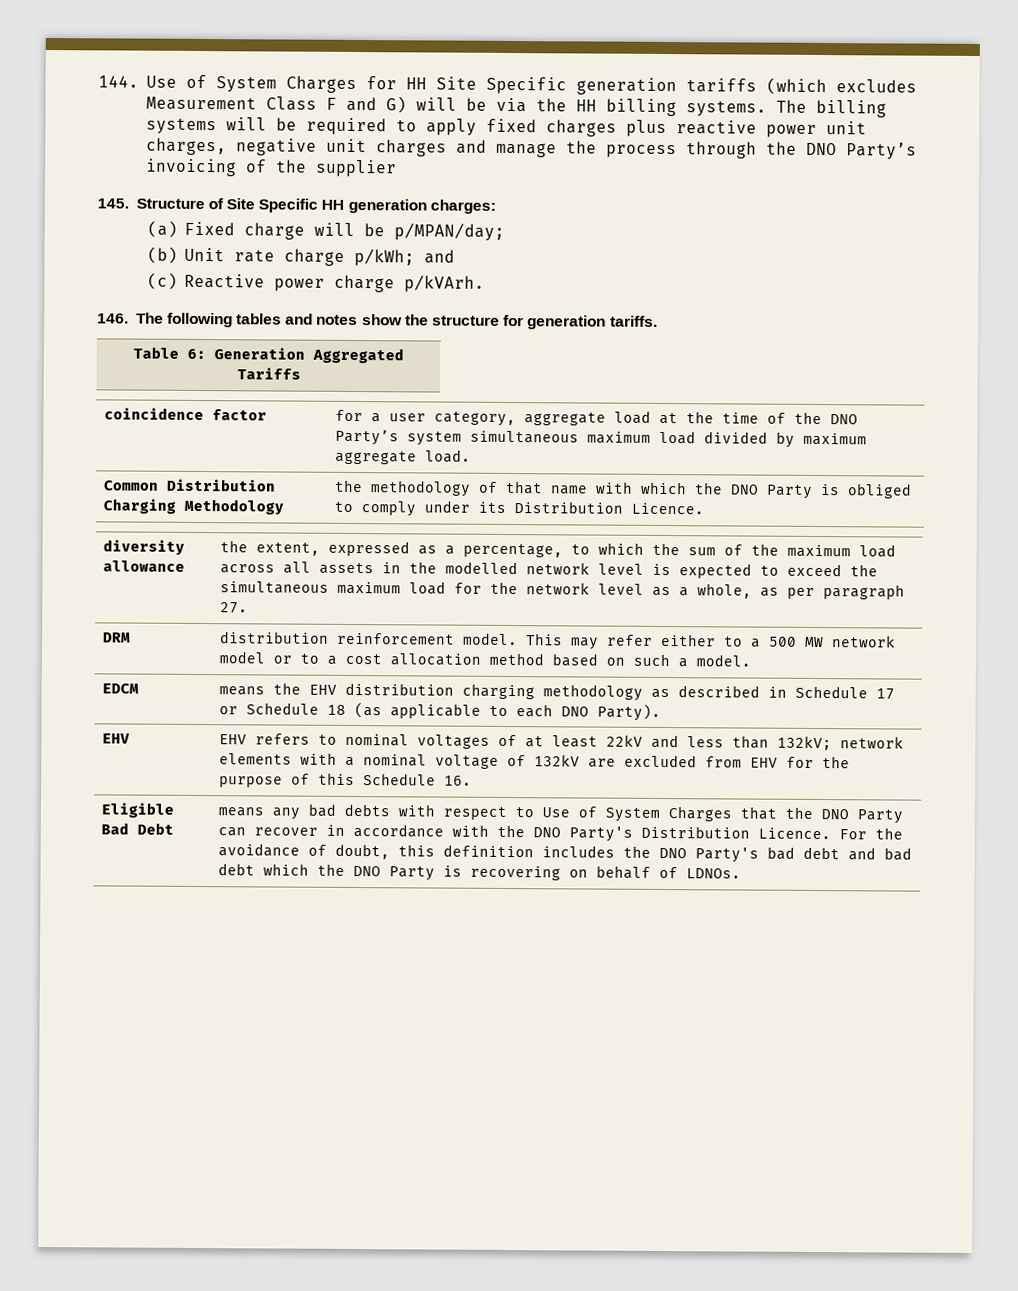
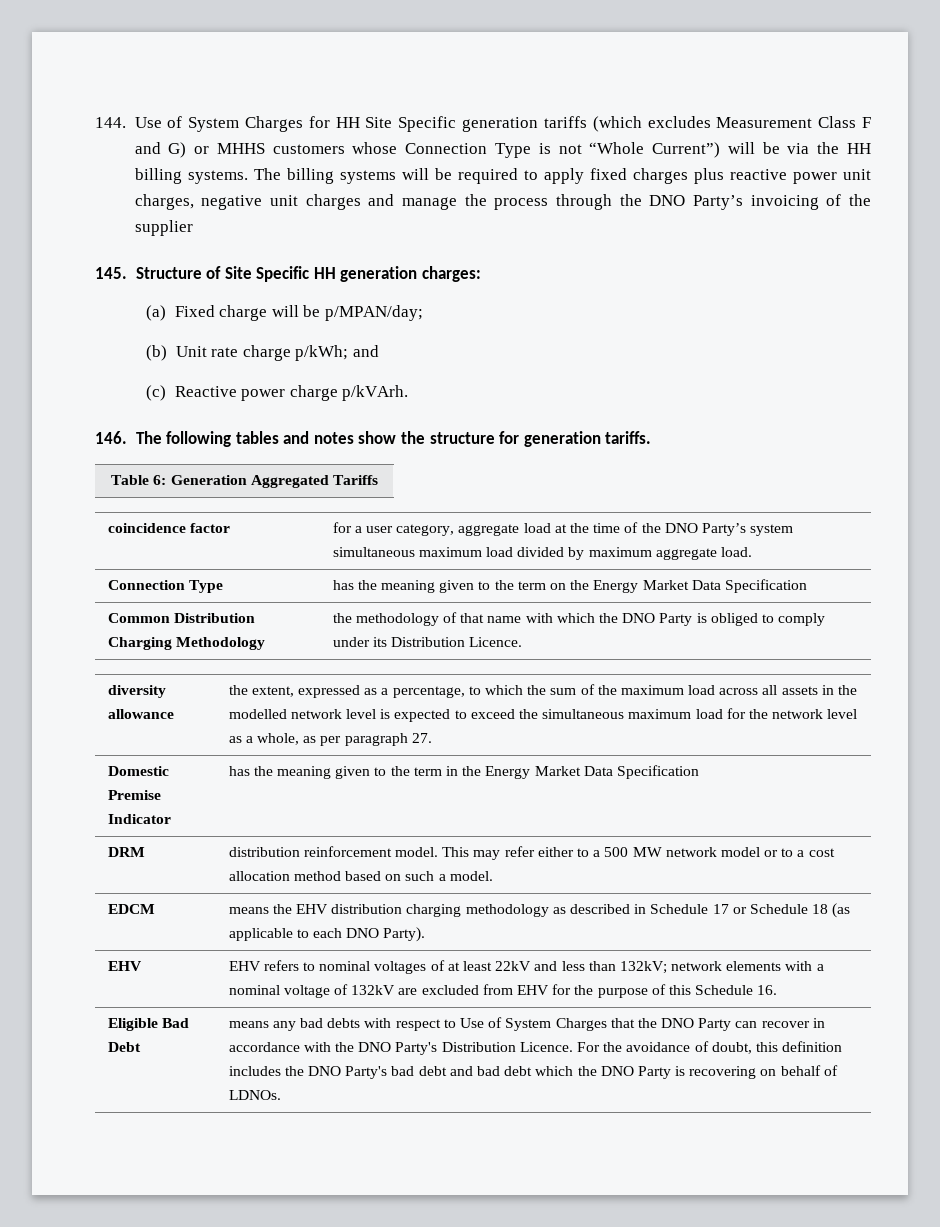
- 144. Use of System Charges for HH Site Specific generation tariffs (which excludes Measurement Class F and G) will be via the HH billing systems.
+ 144. Use of System Charges for HH Site Specific generation tariffs (which excludes Measurement Class F and G) or MHHS customers whose Connection Type is not “Whole Current”) will be via the HH billing systems.
+ Connection Type | has the meaning given to the term on the Energy Market Data Specification
+ Domestic Premise Indicator | has the meaning given to the term in the Energy Market Data Specification

